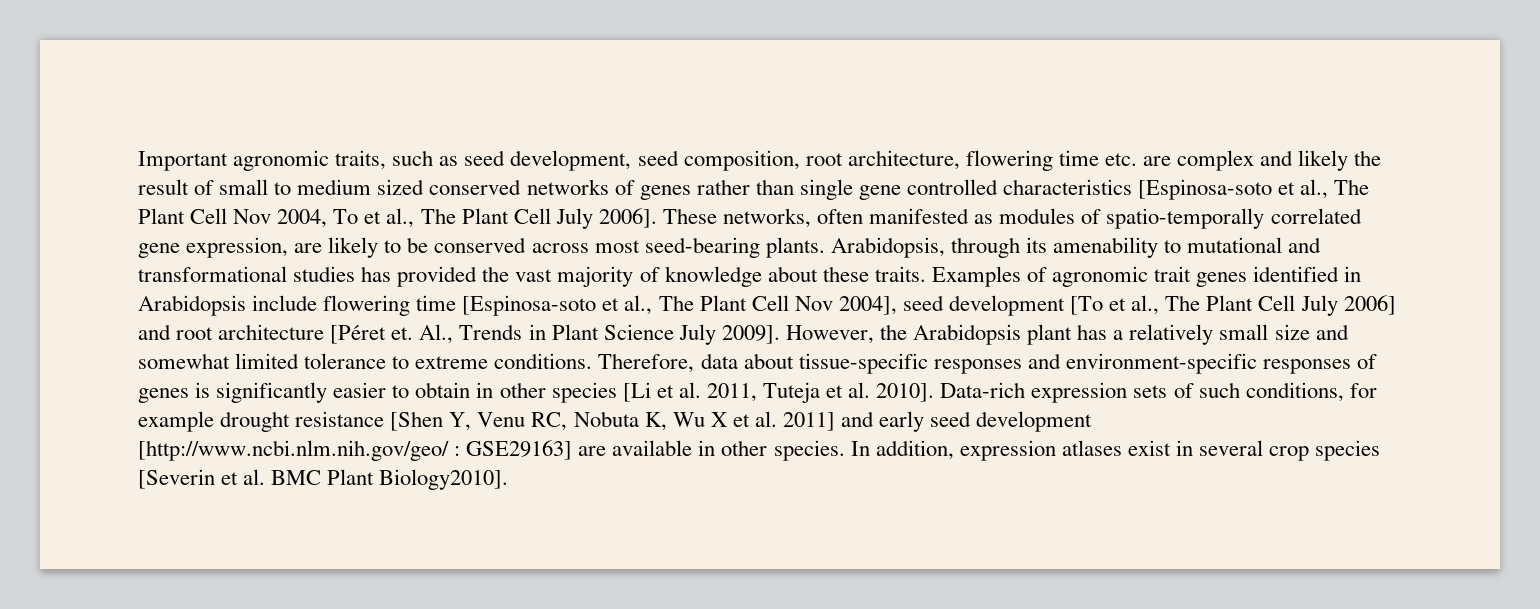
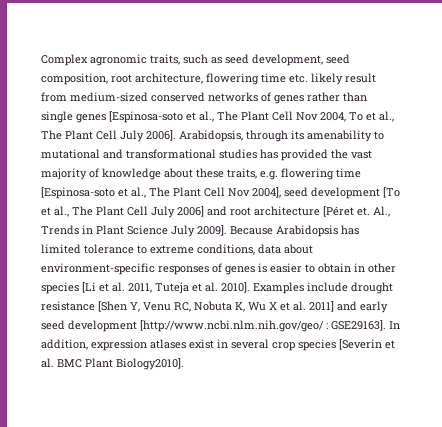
- Important agronomic traits, such as seed development, seed composition, root architecture, flowering time etc. are complex and likely the result of small to medium sized conserved networks of genes rather than single gene controlled characteristics [Espinosa-soto et al., The Plant Cell Nov 2004, To et al., The Plant Cell July 2006].
+ Complex agronomic traits, such as seed development, seed composition, root architecture, flowering time etc. likely result from medium-sized conserved networks of genes rather than single genes [Espinosa-soto et al., The Plant Cell Nov 2004, To et al., The Plant Cell July 2006].
- These networks, often manifested as modules of spatio-temporally correlated gene expression, are likely to be conserved across most seed-bearing plants.
- Arabidopsis, through its amenability to mutational and transformational studies has provided the vast majority of knowledge about these traits. Examples of agronomic trait genes identified in Arabidopsis include flowering time [Espinosa-soto et al., The Plant Cell Nov 2004], seed development [To et al., The Plant Cell July 2006] and root architecture [Péret et.
+ Arabidopsis, through its amenability to mutational and transformational studies has provided the vast majority of knowledge about these traits, e.g. flowering time [Espinosa-soto et al., The Plant Cell Nov 2004], seed development [To et al., The Plant Cell July 2006] and root architecture [Péret et.
- However, the Arabidopsis plant has a relatively small size and somewhat limited tolerance to extreme conditions. Therefore, data about tissue-specific responses and environment-specific responses of genes is significantly easier to obtain in other species [Li et al. 2011, Tuteja et al. 2010].
+ Because Arabidopsis has limited tolerance to extreme conditions, data about environment-specific responses of genes is easier to obtain in other species [Li et al. 2011, Tuteja et al. 2010].
- Data-rich expression sets of such conditions, for example drought resistance [Shen Y, Venu RC, Nobuta K, Wu X et al. 2011] and early seed development [http://www.ncbi.nlm.nih.gov/geo/ : GSE29163] are available in other species.
+ Examples include drought resistance [Shen Y, Venu RC, Nobuta K, Wu X et al. 2011] and early seed development [http://www.ncbi.nlm.nih.gov/geo/ : GSE29163].

